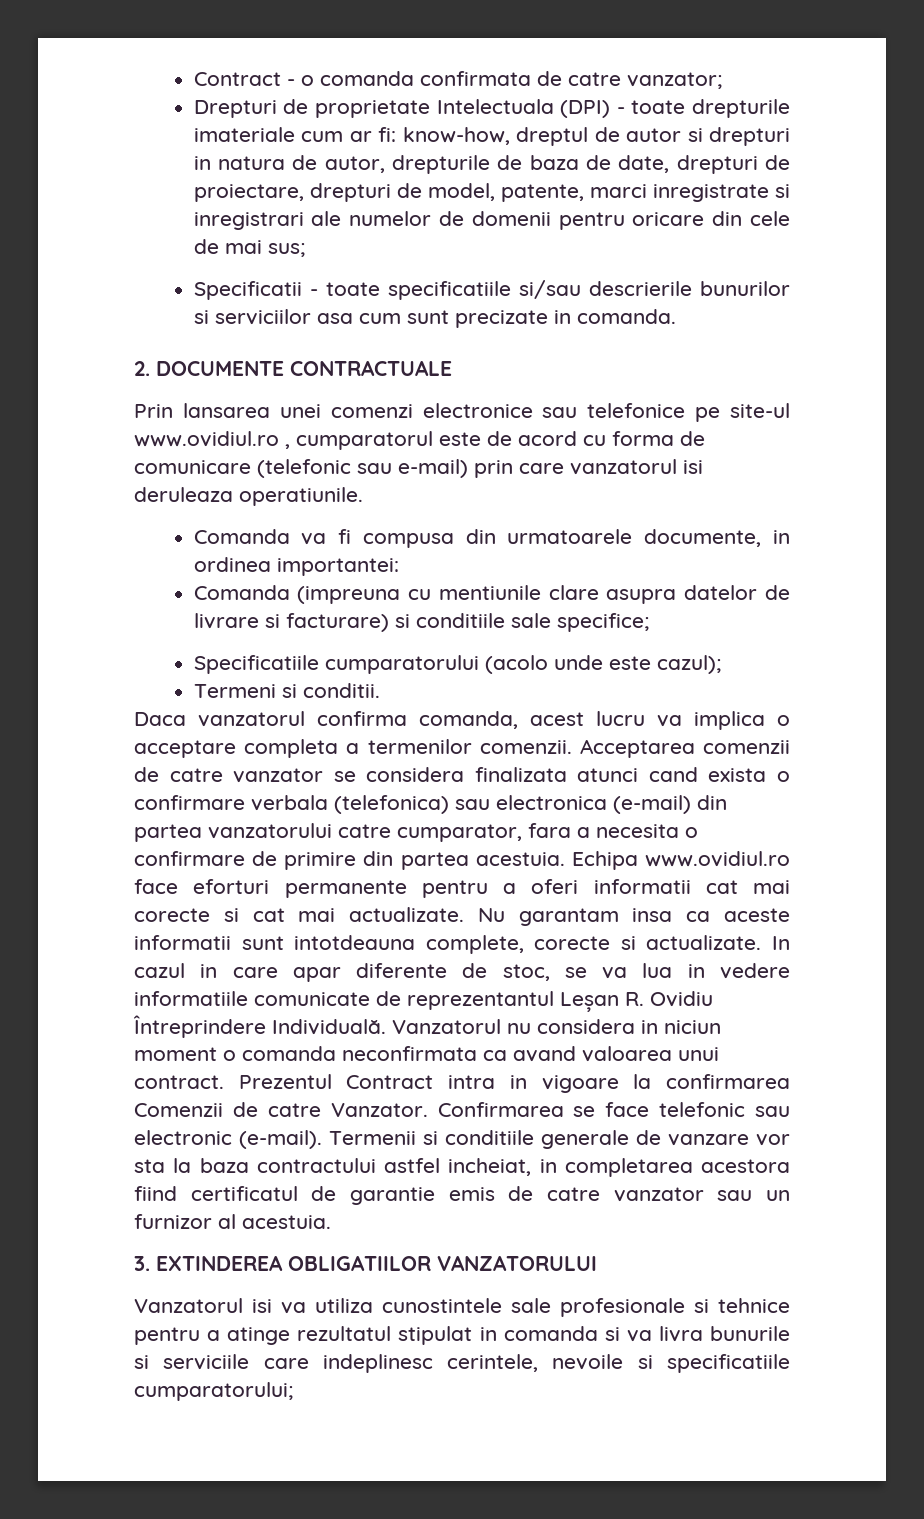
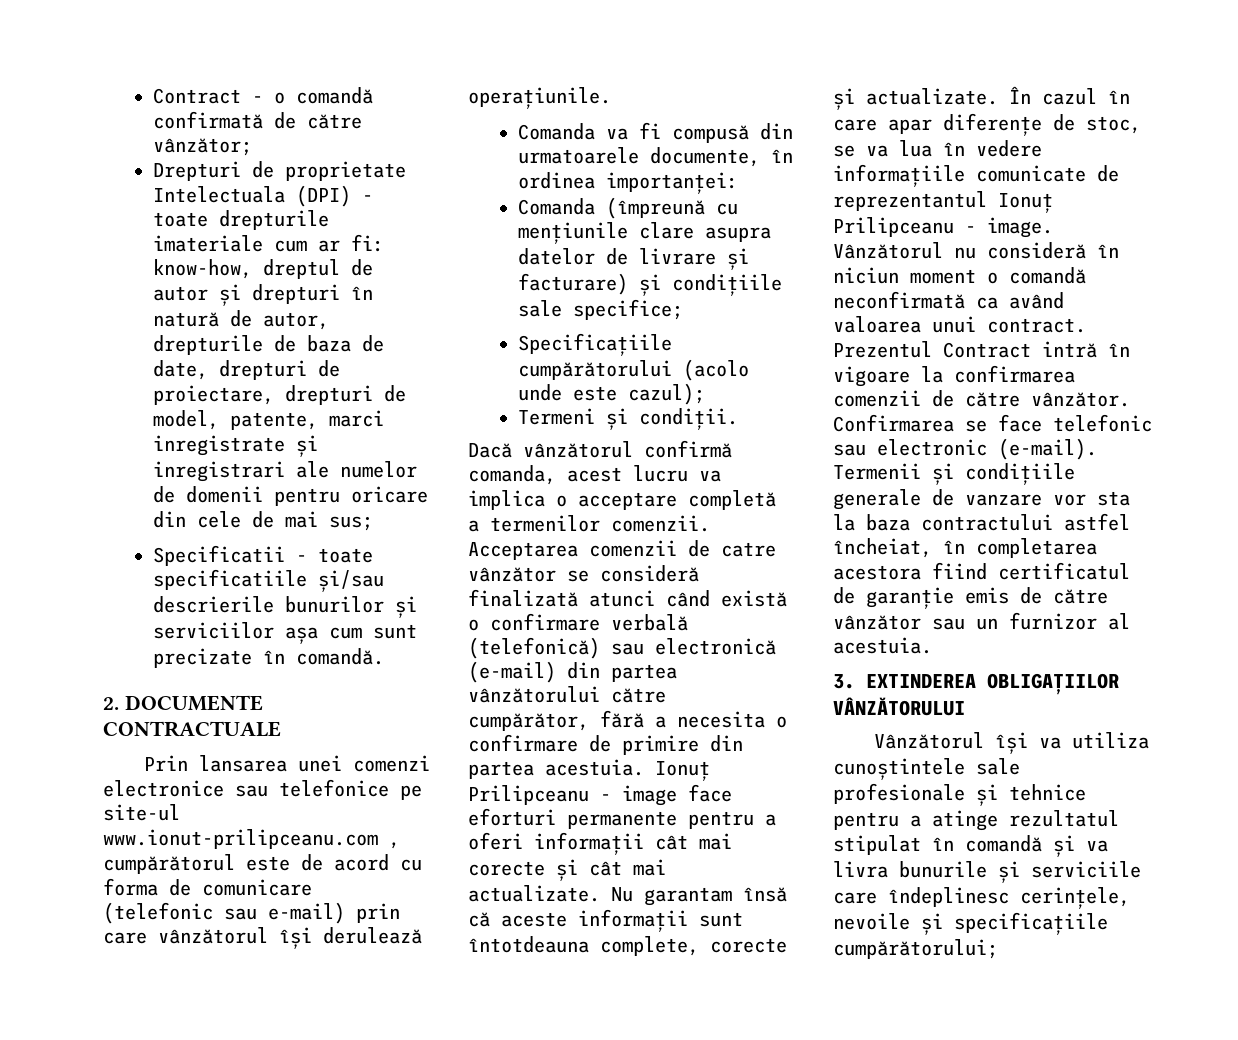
- Contract - o comanda confirmata de catre vanzator;
+ Contract - o comandă confirmată de către vânzător;
- Drepturi de proprietate Intelectuala (DPI) - toate drepturile imateriale cum ar fi: know-how, dreptul de autor si drepturi in natura de autor, drepturile de baza de date, drepturi de proiectare, drepturi de model, patente, marci inregistrate si inregistrari ale numelor de domenii pentru oricare din cele de mai sus;
+ Drepturi de proprietate Intelectuala (DPI) - toate drepturile imateriale cum ar fi: know-how, dreptul de autor și drepturi în natură de autor, drepturile de baza de date, drepturi de proiectare, drepturi de model, patente, marci inregistrate și inregistrari ale numelor de domenii pentru oricare din cele de mai sus;
- Specificatii - toate specificatiile si/sau descrierile bunurilor si serviciilor asa cum sunt precizate in comanda.
+ Specificatii - toate specificatiile și/sau descrierile bunurilor și serviciilor așa cum sunt precizate în comandă.
- Prin lansarea unei comenzi electronice sau telefonice pe site-ul www.ovidiul.ro , cumparatorul este de acord cu forma de comunicare (telefonic sau e-mail) prin care vanzatorul isi deruleaza operatiunile.
+ Prin lansarea unei comenzi electronice sau telefonice pe site-ul www.ionut-prilipceanu.com , cumpărătorul este de acord cu forma de comunicare (telefonic sau e-mail) prin care vânzătorul își derulează operațiunile.
- Comanda va fi compusa din urmatoarele documente, in ordinea importantei:
- Comanda (impreuna cu mentiunile clare asupra datelor de livrare si facturare) si conditiile sale specifice;
+ Comanda va fi compusă din urmatoarele documente, în ordinea importanței:
+ Comanda (împreună cu mențiunile clare asupra datelor de livrare și facturare) și condițiile sale specifice;
- Specificatiile cumparatorului (acolo unde este cazul);
+ Specificațiile cumpărătorului (acolo unde este cazul);
- Termeni si conditii.
- Daca vanzatorul confirma comanda, acest lucru va implica o acceptare completa a termenilor comenzii.
+ Termeni și condiții.
+ Dacă vânzătorul confirmă comanda, acest lucru va implica o acceptare completă a termenilor comenzii.
- Acceptarea comenzii de catre vanzator se considera finalizata atunci cand exista o confirmare verbala (telefonica) sau electronica (e-mail) din partea vanzatorului catre cumparator, fara a necesita o confirmare de primire din partea acestuia.
+ Acceptarea comenzii de catre vânzător se consideră finalizată atunci când există o confirmare verbală (telefonică) sau electronică (e-mail) din partea vânzătorului către cumpărător, fără a necesita o confirmare de primire din partea acestuia.
- Echipa www.ovidiul.ro face eforturi permanente pentru a oferi informatii cat mai corecte si cat mai actualizate. Nu garantam insa ca aceste informatii sunt intotdeauna complete, corecte si actualizate. In cazul in care apar diferente de stoc, se va lua in vedere informatiile comunicate de reprezentantul Leșan R. Ovidiu Întreprindere Individuală. Vanzatorul nu considera in niciun moment o comanda neconfirmata ca avand valoarea unui contract.
+ Ionuț Prilipceanu - image face eforturi permanente pentru a oferi informații cât mai corecte și cât mai actualizate. Nu garantam însă că aceste informații sunt întotdeauna complete, corecte și actualizate. În cazul în care apar diferențe de stoc, se va lua în vedere informațiile comunicate de reprezentantul Ionuț Prilipceanu - image. Vânzătorul nu consideră în niciun moment o comandă neconfirmată ca având valoarea unui contract.
- Prezentul Contract intra in vigoare la confirmarea Comenzii de catre Vanzator.
+ Prezentul Contract intră în vigoare la confirmarea comenzii de către vânzător.
- Termenii si conditiile generale de vanzare vor sta la baza contractului astfel incheiat, in completarea acestora fiind certificatul de garantie emis de catre vanzator sau un furnizor al acestuia.
+ Termenii și condițiile generale de vanzare vor sta la baza contractului astfel încheiat, în completarea acestora fiind certificatul de garanție emis de către vânzător sau un furnizor al acestuia.
- 3. EXTINDEREA OBLIGATIILOR VANZATORULUI
- Vanzatorul isi va utiliza cunostintele sale profesionale si tehnice pentru a atinge rezultatul stipulat in comanda si va livra bunurile si serviciile care indeplinesc cerintele, nevoile si specificatiile cumparatorului;
+ 3. EXTINDEREA OBLIGAȚIILOR VÂNZĂTORULUI
+ Vânzătorul își va utiliza cunoștintele sale profesionale și tehnice pentru a atinge rezultatul stipulat în comandă și va livra bunurile și serviciile care îndeplinesc cerințele, nevoile și specificațiile cumpărătorului;

